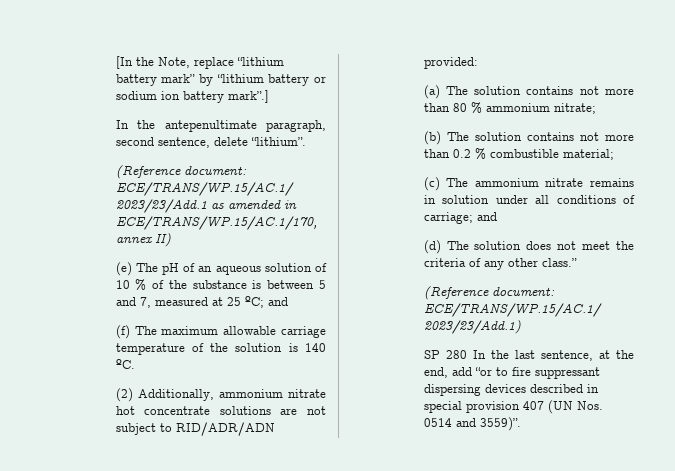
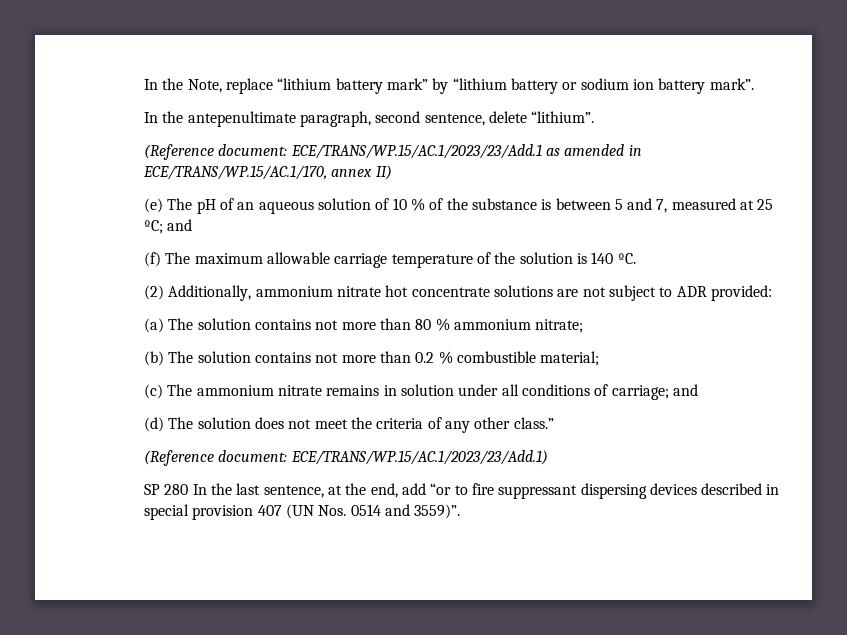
- [In the Note, replace “lithium battery mark” by “lithium battery or sodium ion battery mark”.]
+ In the Note, replace “lithium battery mark” by “lithium battery or sodium ion battery mark”.
- (2) Additionally, ammonium nitrate hot concentrate solutions are not subject to RID/ADR/ADN provided:
+ (2) Additionally, ammonium nitrate hot concentrate solutions are not subject to ADR provided:

